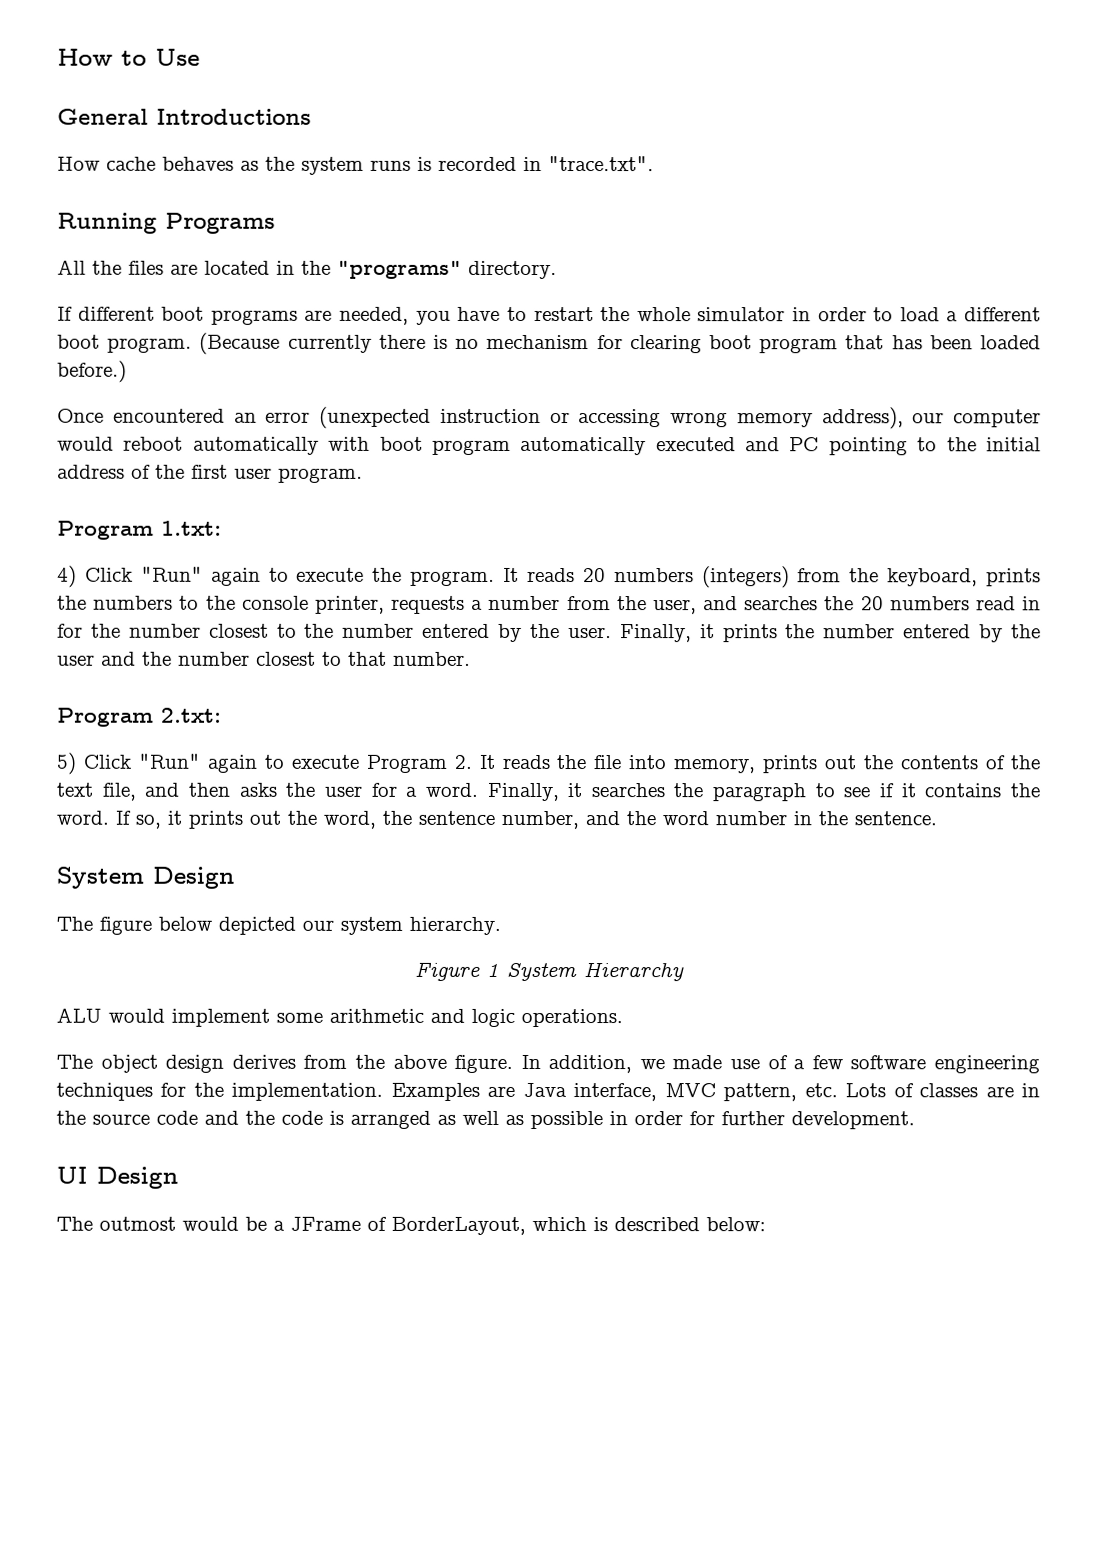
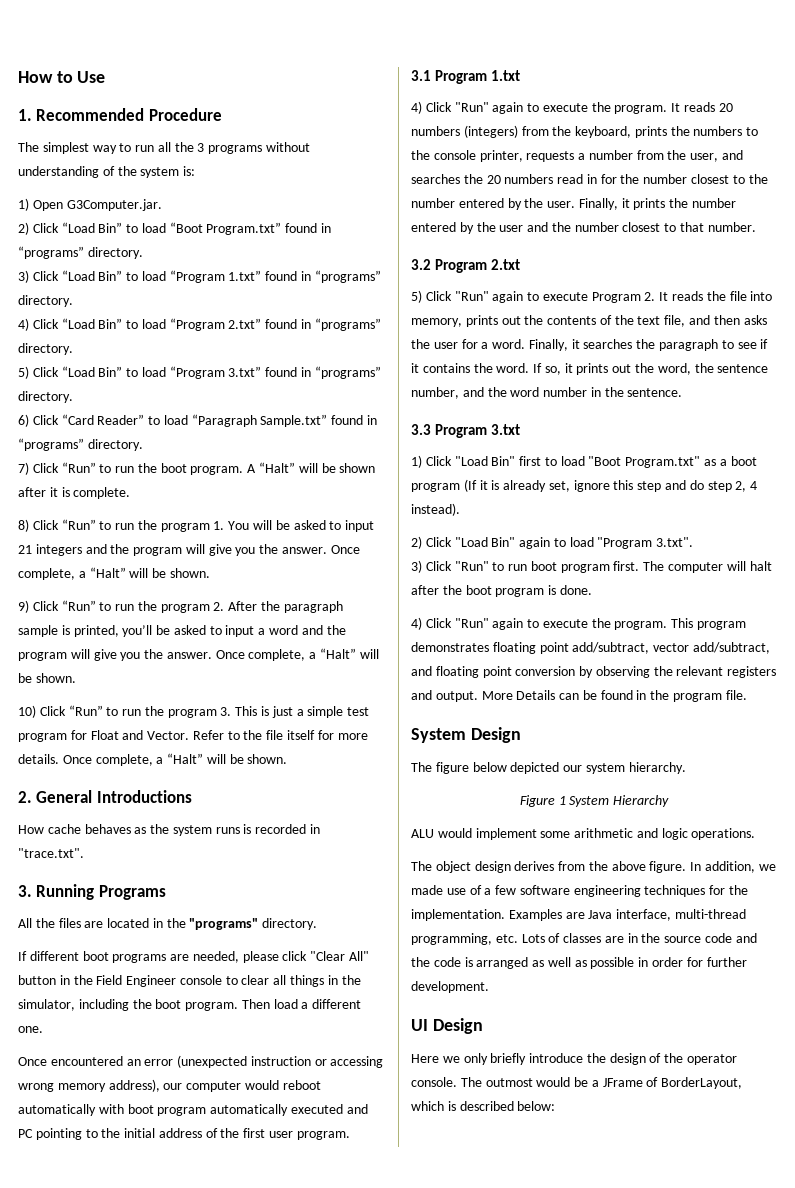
- General Introductions
+ 1. Recommended Procedure
+ The simplest way to run all the 3 programs without understanding of the system is:
+ 1) Open G3Computer.jar.
+ 2) Click “Load Bin” to load “Boot Program.txt” found in “programs” directory.
+ 3) Click “Load Bin” to load “Program 1.txt” found in “programs” directory.
+ 4) Click “Load Bin” to load “Program 2.txt” found in “programs” directory.
+ 5) Click “Load Bin” to load “Program 3.txt” found in “programs” directory.
+ 6) Click “Card Reader” to load “Paragraph Sample.txt” found in “programs” directory.
+ 7) Click “Run” to run the boot program. A “Halt” will be shown after it is complete.
+ 8) Click “Run” to run the program 1. You will be asked to input 21 integers and the program will give you the answer. Once complete, a “Halt” will be shown.
+ 9) Click “Run” to run the program 2. After the paragraph sample is printed, you’ll be asked to input a word and the program will give you the answer. Once complete, a “Halt” will be shown.
+ 10) Click “Run” to run the program 3. This is just a simple test program for Float and Vector. Refer to the file itself for more details. Once complete, a “Halt” will be shown.
+ 2. General Introductions
- Running Programs
+ 3. Running Programs
- If different boot programs are needed, you have to restart the whole simulator in order to load a different boot program. (Because currently there is no mechanism for clearing boot program that has been loaded before.)
+ If different boot programs are needed, please click "Clear All" button in the Field Engineer console to clear all things in the simulator, including the boot program. Then load a different one.
- Program 1.txt:
+ 3.1 Program 1.txt
- Program 2.txt:
+ 3.2 Program 2.txt
+ 3.3 Program 3.txt
+ 1) Click "Load Bin" first to load "Boot Program.txt" as a boot program (If it is already set, ignore this step and do step 2, 4 instead).
+ 2) Click "Load Bin" again to load "Program 3.txt".
+ 3) Click "Run" to run boot program first. The computer will halt after the boot program is done.
+ 4) Click "Run" again to execute the program. This program demonstrates floating point add/subtract, vector add/subtract, and floating point conversion by observing the relevant registers and output. More Details can be found in the program file.
- Examples are Java interface, MVC pattern, etc. Lots of classes are in the source code and the code is arranged as well as possible in order for further development.
+ Examples are Java interface, multi-thread programming, etc. Lots of classes are in the source code and the code is arranged as well as possible in order for further development.
+ Here we only briefly introduce the design of the operator console.

